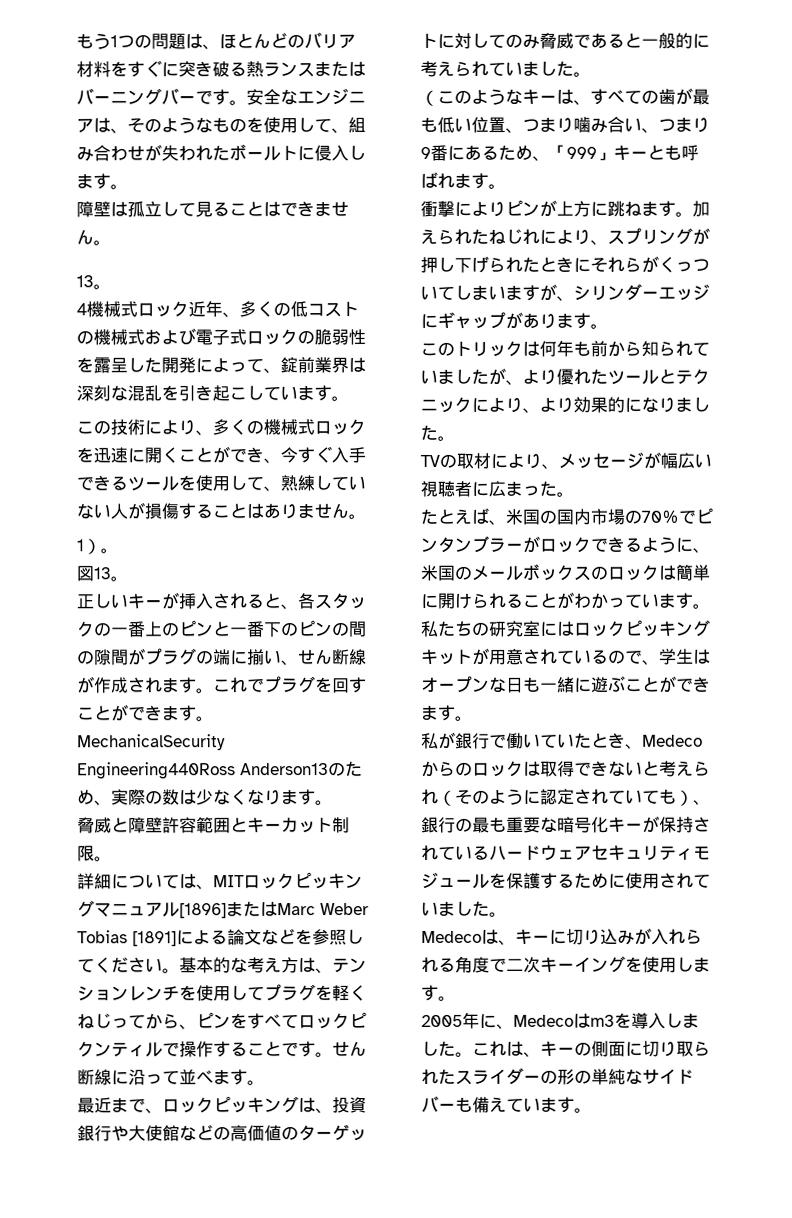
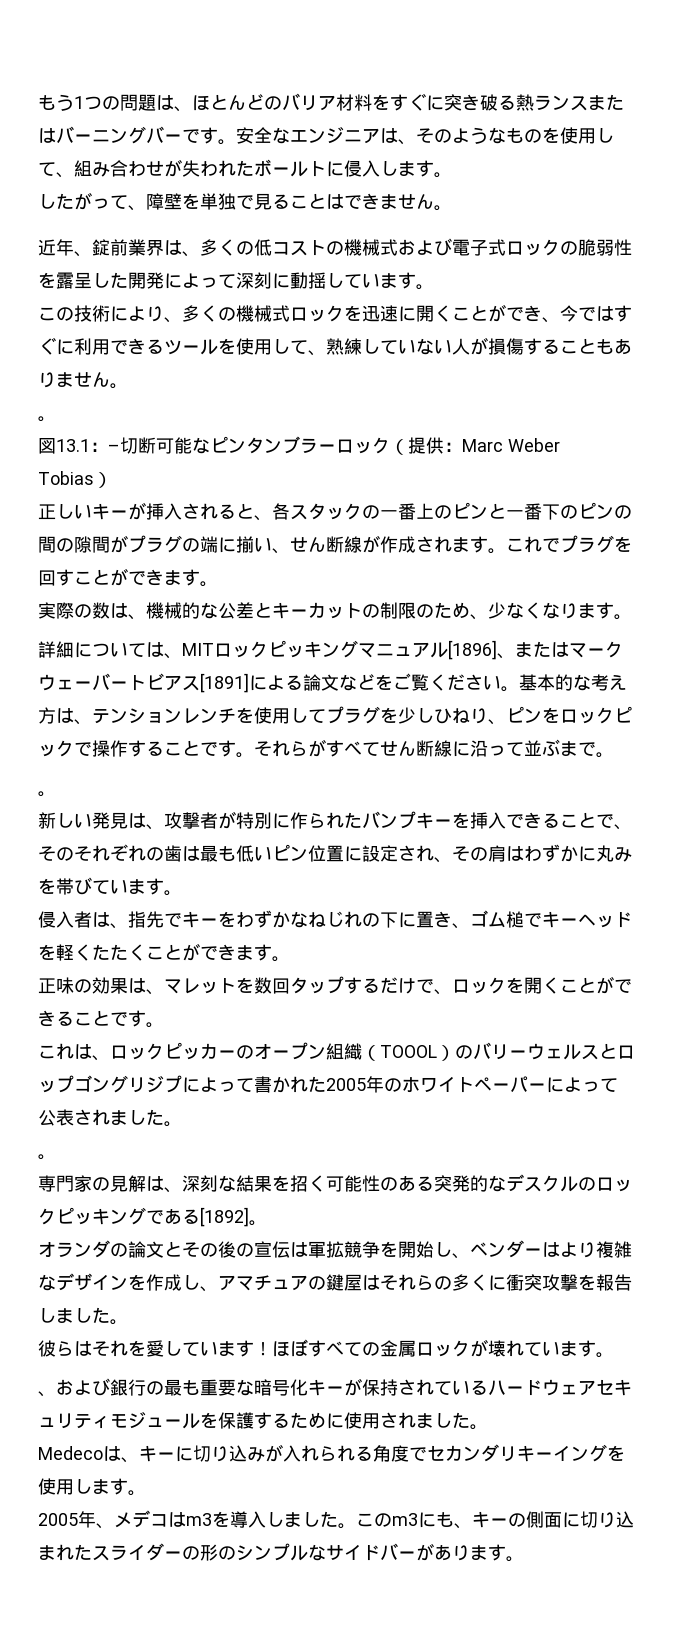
- 障壁は孤立して見ることはできません。
- 13。
- 4機械式ロック近年、多くの低コストの機械式および電子式ロックの脆弱性を露呈した開発によって、錠前業界は深刻な混乱を引き起こしています。
+ したがって、障壁を単独で見ることはできません。
+ 近年、錠前業界は、多くの低コストの機械式および電子式ロックの脆弱性を露呈した開発によって深刻に動揺しています。
- この技術により、多くの機械式ロックを迅速に開くことができ、今すぐ入手できるツールを使用して、熟練していない人が損傷することはありません。
- 1）。
+ この技術により、多くの機械式ロックを迅速に開くことができ、今ではすぐに利用できるツールを使用して、熟練していない人が損傷することもありません。
+ 。
- 図13。
+ 図13.1：–切断可能なピンタンブラーロック（提供：Marc Weber Tobias）
- MechanicalSecurity Engineering440Ross Anderson13のため、実際の数は少なくなります。
- 脅威と障壁許容範囲とキーカット制限。
+ 実際の数は、機械的な公差とキーカットの制限のため、少なくなります。
- 詳細については、MITロックピッキングマニュアル[1896]またはMarc Weber Tobias [1891]による論文などを参照してください。
+ 詳細については、MITロックピッキングマニュアル[1896]、またはマークウェーバートビアス[1891]による論文などをご覧ください。
- 基本的な考え方は、テンションレンチを使用してプラグを軽くねじってから、ピンをすべてロックピクンティルで操作することです。
+ 基本的な考え方は、テンションレンチを使用してプラグを少しひねり、ピンをロックピックで操作することです。
- せん断線に沿って並べます。
- 最近まで、ロックピッキングは、投資銀行や大使館などの高価値のターゲットに対してのみ脅威であると一般的に考えられていました。
- （このようなキーは、すべての歯が最も低い位置、つまり噛み合い、つまり9番にあるため、「999」キーとも呼ばれます。
- 衝撃によりピンが上方に跳ねます。加えられたねじれにより、スプリングが押し下げられたときにそれらがくっついてしまいますが、シリンダーエッジにギャップがあります。
- このトリックは何年も前から知られていましたが、より優れたツールとテクニックにより、より効果的になりました。
- TVの取材により、メッセージが幅広い視聴者に広まった。
- たとえば、米国の国内市場の70％でピンタンブラーがロックできるように、米国のメールボックスのロックは簡単に開けられることがわかっています。私たちの研究室にはロックピッキングキットが用意されているので、学生はオープンな日も一緒に遊ぶことができます。
- 私が銀行で働いていたとき、Medecoからのロックは取得できないと考えられ（そのように認定されていても）、銀行の最も重要な暗号化キーが保持されているハードウェアセキュリティモジュールを保護するために使用されていました。
+ それらがすべてせん断線に沿って並ぶまで。
+ 。
+ 新しい発見は、攻撃者が特別に作られたバンプキーを挿入できることで、そのそれぞれの歯は最も低いピン位置に設定され、その肩はわずかに丸みを帯びています。
+ 侵入者は、指先でキーをわずかなねじれの下に置き、ゴム槌でキーヘッドを軽くたたくことができます。
+ 正味の効果は、マレットを数回タップするだけで、ロックを開くことができることです。
+ これは、ロックピッカーのオープン組織（TOOOL）のバリーウェルスとロップゴングリジプによって書かれた2005年のホワイトペーパーによって公表されました。
+ 。
+ 専門家の見解は、深刻な結果を招く可能性のある突発的なデスクルのロックピッキングである[1892]。
+ オランダの論文とその後の宣伝は軍拡競争を開始し、ベンダーはより複雑なデザインを作成し、アマチュアの鍵屋はそれらの多くに衝突攻撃を報告しました。
+ 彼らはそれを愛しています！ほぼすべての金属ロックが壊れています。
+ 、および銀行の最も重要な暗号化キーが保持されているハードウェアセキュリティモジュールを保護するために使用されました。
- Medecoは、キーに切り込みが入れられる角度で二次キーイングを使用します。
+ Medecoは、キーに切り込みが入れられる角度でセカンダリキーイングを使用します。
- 2005年に、Medecoはm3を導入しました。
+ 2005年、メデコはm3を導入しました。
- これは、キーの側面に切り取られたスライダーの形の単純なサイドバーも備えています。
+ このm3にも、キーの側面に切り込まれたスライダーの形のシンプルなサイドバーがあります。

